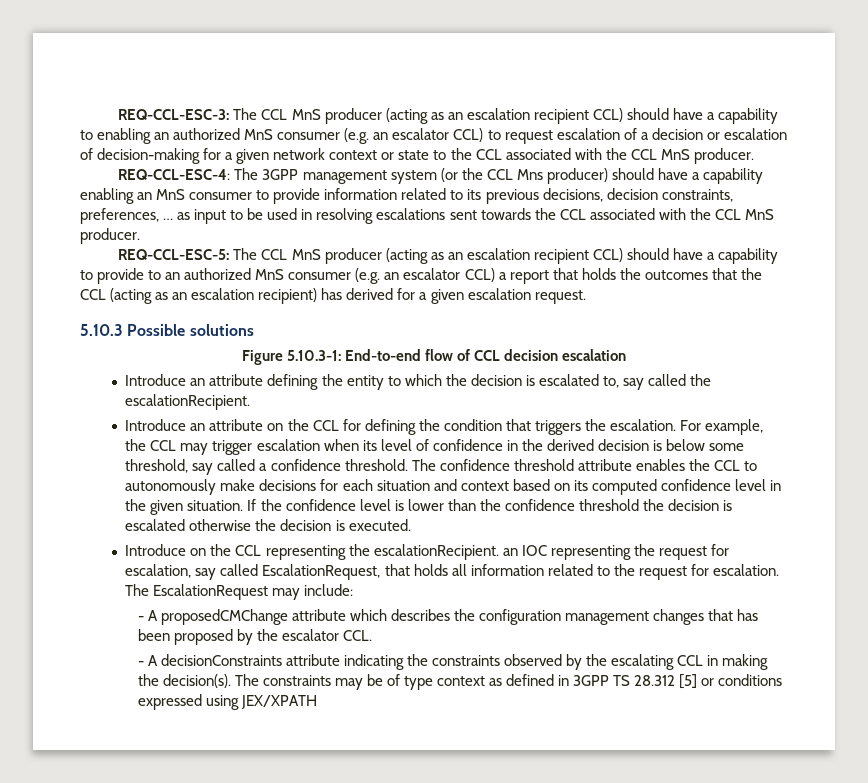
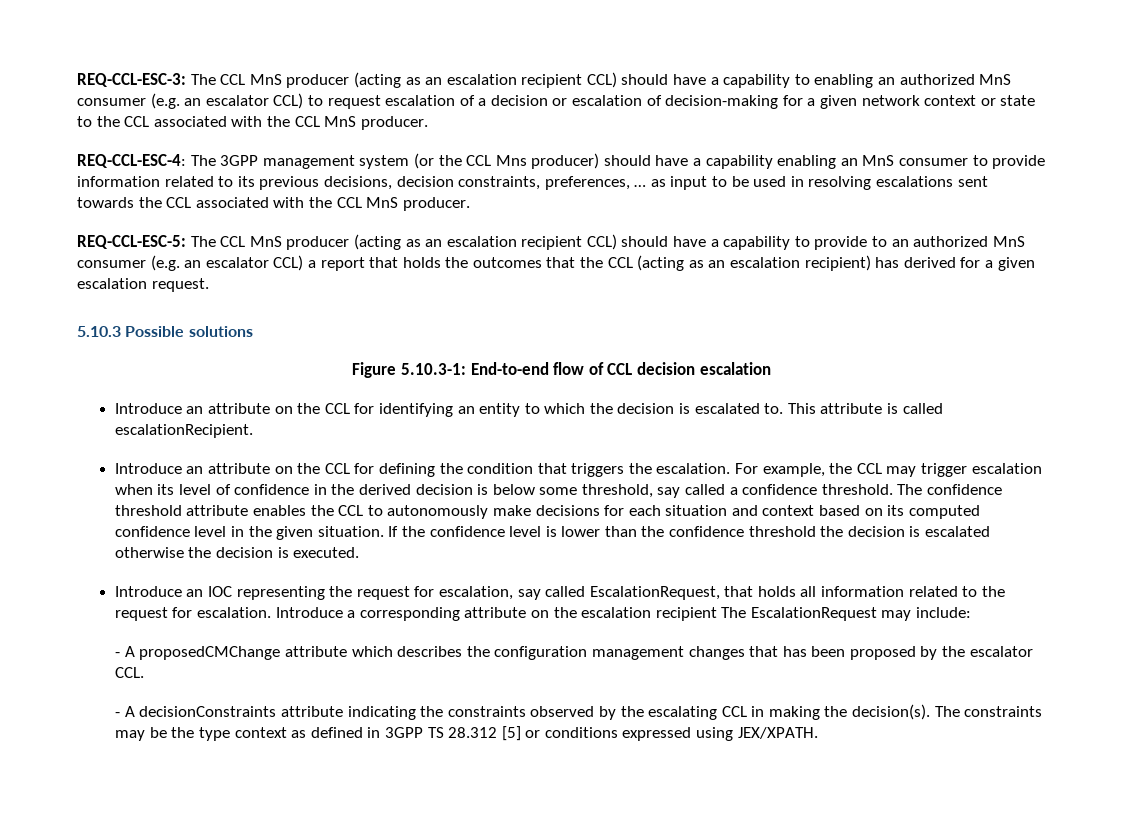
- Introduce an attribute defining the entity to which the decision is escalated to, say called the escalationRecipient.
+ Introduce an attribute on the CCL for identifying an entity to which the decision is escalated to. This attribute is called escalationRecipient.
- Introduce on the CCL representing the escalationRecipient. an IOC representing the request for escalation, say called EscalationRequest, that holds all information related to the request for escalation.
+ Introduce an IOC representing the request for escalation, say called EscalationRequest, that holds all information related to the request for escalation.
- The EscalationRequest may include:
+ Introduce a corresponding attribute on the escalation recipient The EscalationRequest may include:
- The constraints may be of type context as defined in 3GPP TS 28.312 [5] or conditions expressed using JEX/XPATH
+ The constraints may be the type context as defined in 3GPP TS 28.312 [5] or conditions expressed using JEX/XPATH.

